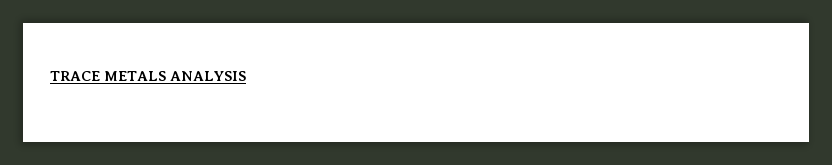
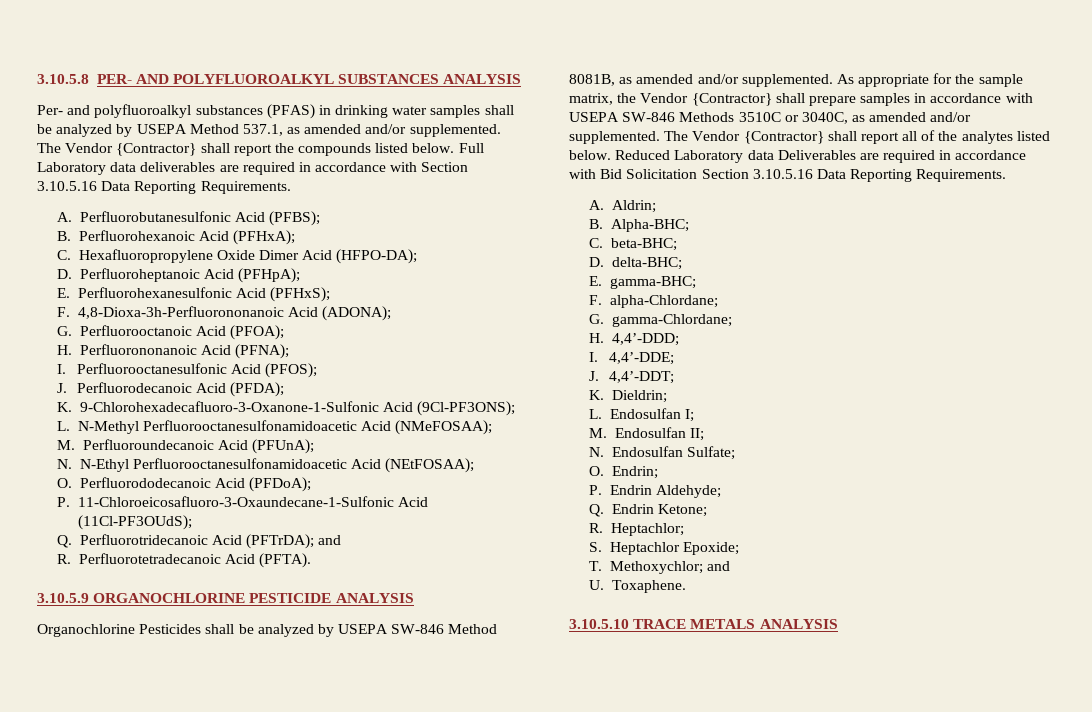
- TRACE METALS ANALYSIS
+ 3.10.5.8 PER- AND POLYFLUOROALKYL SUBSTANCES ANALYSIS
+ Per- and polyfluoroalkyl substances (PFAS) in drinking water samples shall be analyzed by USEPA Method 537.1, as amended and/or supplemented. The Vendor {Contractor} shall report the compounds listed below. Full Laboratory data deliverables are required in accordance with Section 3.10.5.16 Data Reporting Requirements.
+ A. Perfluorobutanesulfonic Acid (PFBS);
+ B. Perfluorohexanoic Acid (PFHxA);
+ C. Hexafluoropropylene Oxide Dimer Acid (HFPO-DA);
+ D. Perfluoroheptanoic Acid (PFHpA);
+ E. Perfluorohexanesulfonic Acid (PFHxS);
+ F. 4,8-Dioxa-3h-Perfluorononanoic Acid (ADONA);
+ G. Perfluorooctanoic Acid (PFOA);
+ H. Perfluorononanoic Acid (PFNA);
+ I. Perfluorooctanesulfonic Acid (PFOS);
+ J. Perfluorodecanoic Acid (PFDA);
+ K. 9-Chlorohexadecafluoro-3-Oxanone-1-Sulfonic Acid (9Cl-PF3ONS);
+ L. N-Methyl Perfluorooctanesulfonamidoacetic Acid (NMeFOSAA);
+ M. Perfluoroundecanoic Acid (PFUnA);
+ N. N-Ethyl Perfluorooctanesulfonamidoacetic Acid (NEtFOSAA);
+ O. Perfluorododecanoic Acid (PFDoA);
+ P. 11-Chloroeicosafluoro-3-Oxaundecane-1-Sulfonic Acid (11Cl-PF3OUdS);
+ Q. Perfluorotridecanoic Acid (PFTrDA); and
+ R. Perfluorotetradecanoic Acid (PFTA).
+ 3.10.5.9 ORGANOCHLORINE PESTICIDE ANALYSIS
+ Organochlorine Pesticides shall be analyzed by USEPA SW-846 Method 8081B, as amended and/or supplemented. As appropriate for the sample matrix, the Vendor {Contractor} shall prepare samples in accordance with USEPA SW-846 Methods 3510C or 3040C, as amended and/or supplemented. The Vendor {Contractor} shall report all of the analytes listed below. Reduced Laboratory data Deliverables are required in accordance with Bid Solicitation Section 3.10.5.16 Data Reporting Requirements.
+ A. Aldrin;
+ B. Alpha-BHC;
+ C. beta-BHC;
+ D. delta-BHC;
+ E. gamma-BHC;
+ F. alpha-Chlordane;
+ G. gamma-Chlordane;
+ H. 4,4’-DDD;
+ I. 4,4’-DDE;
+ J. 4,4’-DDT;
+ K. Dieldrin;
+ L. Endosulfan I;
+ M. Endosulfan II;
+ N. Endosulfan Sulfate;
+ O. Endrin;
+ P. Endrin Aldehyde;
+ Q. Endrin Ketone;
+ R. Heptachlor;
+ S. Heptachlor Epoxide;
+ T. Methoxychlor; and
+ U. Toxaphene.
+ 3.10.5.10 TRACE METALS ANALYSIS

